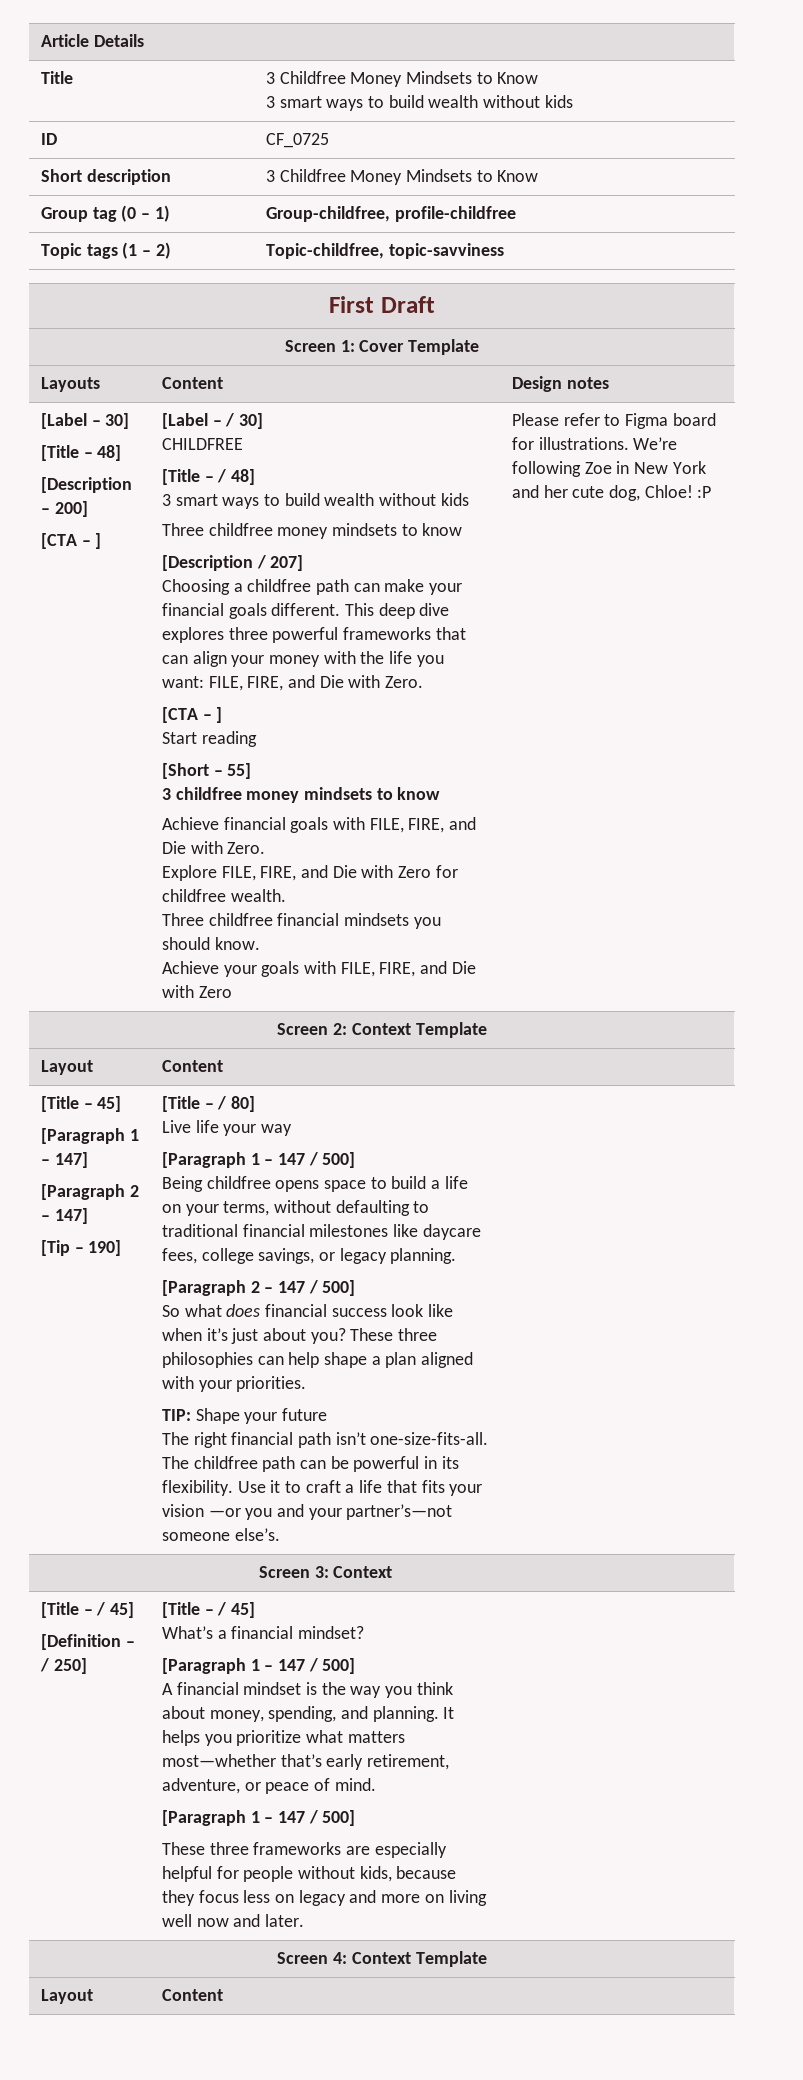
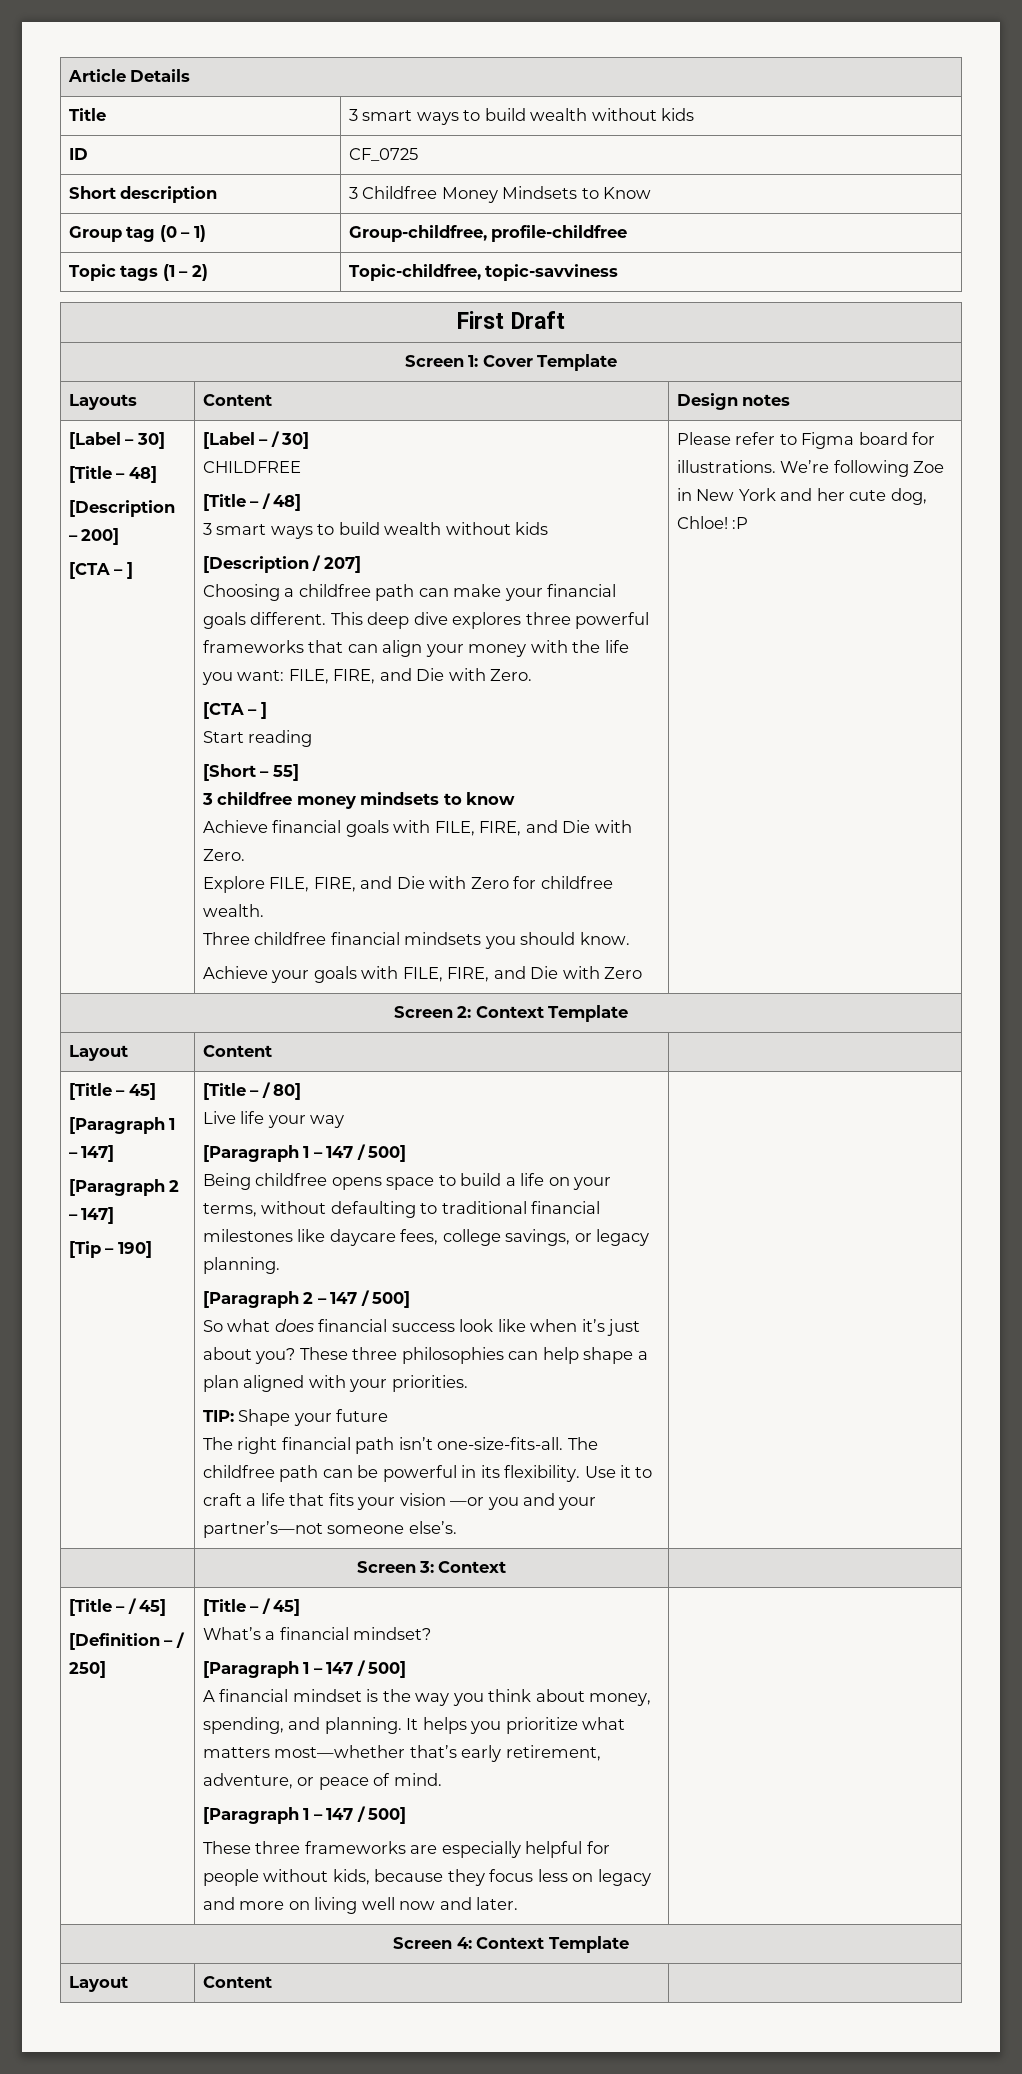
- Title | 3 Childfree Money Mindsets to Know
- 3 smart ways to build wealth without kids
+ Title | 3 smart ways to build wealth without kids
- Three childfree money mindsets to know

